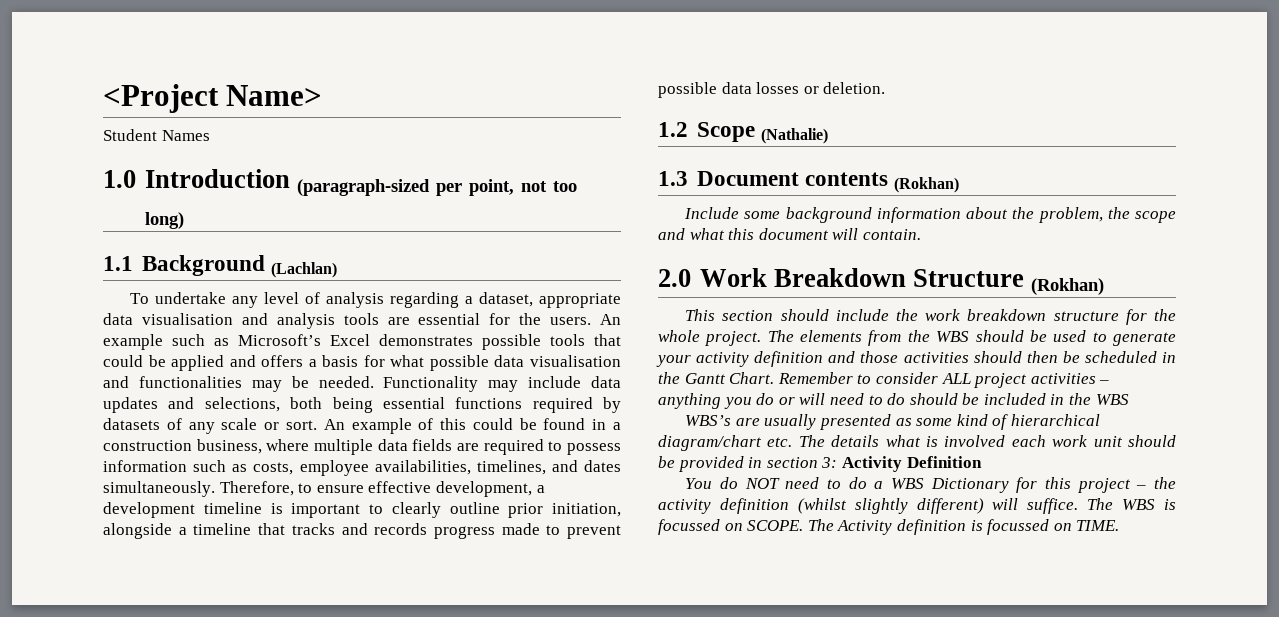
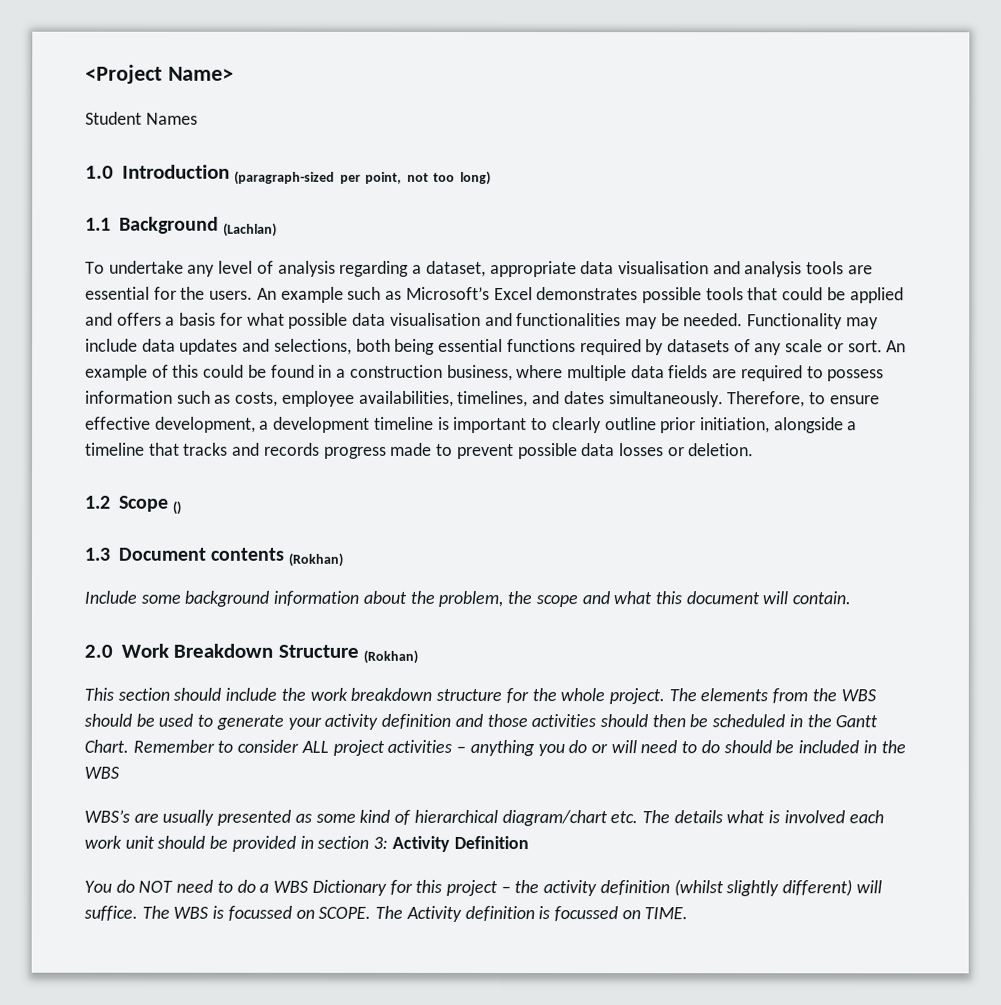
- 1.2 Scope (Nathalie)
+ 1.2 Scope ()

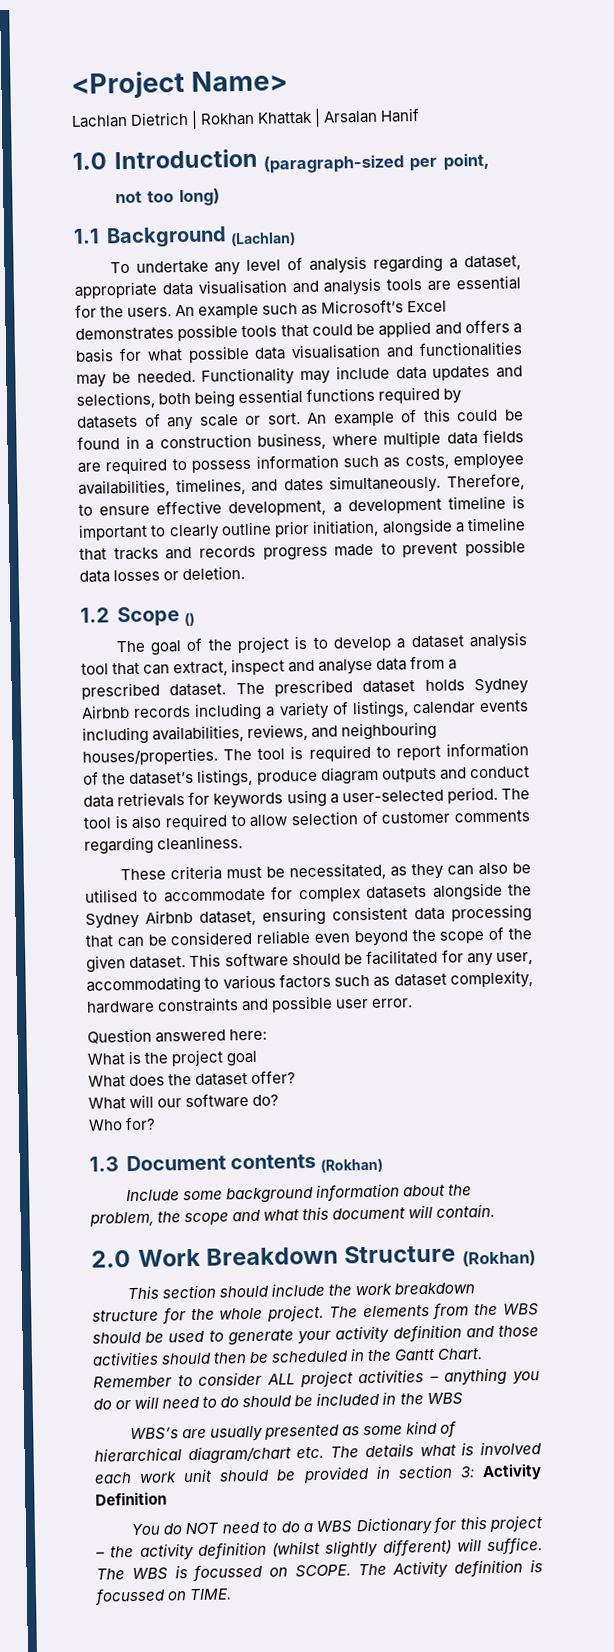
- Student Names
+ Lachlan Dietrich | Rokhan Khattak | Arsalan Hanif
+ The goal of the project is to develop a dataset analysis tool that can extract, inspect and analyse data from a prescribed dataset. The prescribed dataset holds Sydney Airbnb records including a variety of listings, calendar events including availabilities, reviews, and neighbouring houses/properties. The tool is required to report information of the dataset’s listings, produce diagram outputs and conduct data retrievals for keywords using a user-selected period. The tool is also required to allow selection of customer comments regarding cleanliness.
+ These criteria must be necessitated, as they can also be utilised to accommodate for complex datasets alongside the Sydney Airbnb dataset, ensuring consistent data processing that can be considered reliable even beyond the scope of the given dataset. This software should be facilitated for any user, accommodating to various factors such as dataset complexity, hardware constraints and possible user error.
+ Question answered here:
+ What is the project goal
+ What does the dataset offer?
+ What will our software do?
+ Who for?

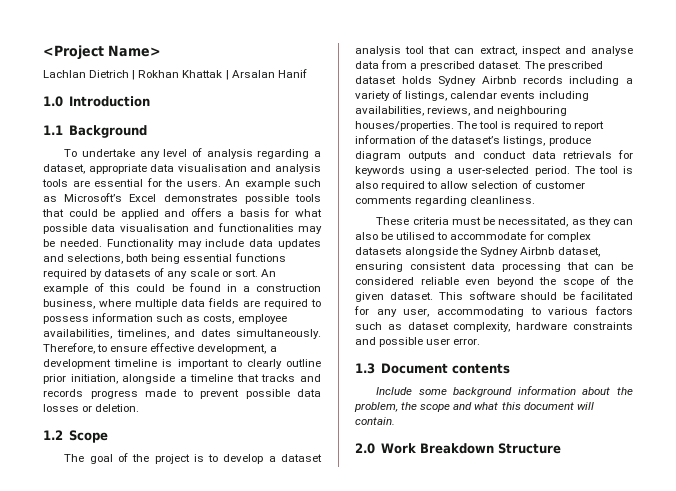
- 1.0 Introduction (paragraph-sized per point, not too long)
+ 1.0 Introduction
- 1.1 Background (Lachlan)
+ 1.1 Background
- 1.2 Scope ()
+ 1.2 Scope
- Question answered here:
- What is the project goal
- What does the dataset offer?
- What will our software do?
- Who for?
- 1.3 Document contents (Rokhan)
+ 1.3 Document contents
- 2.0 Work Breakdown Structure (Rokhan)
- This section should include the work breakdown structure for the whole project. The elements from the WBS should be used to generate your activity definition and those activities should then be scheduled in the Gantt Chart. Remember to consider ALL project activities – anything you do or will need to do should be included in the WBS
- WBS’s are usually presented as some kind of hierarchical diagram/chart etc. The details what is involved each work unit should be provided in section 3: Activity Definition
- You do NOT need to do a WBS Dictionary for this project – the activity definition (whilst slightly different) will suffice. The WBS is focussed on SCOPE. The Activity definition is focussed on TIME.
+ 2.0 Work Breakdown Structure

